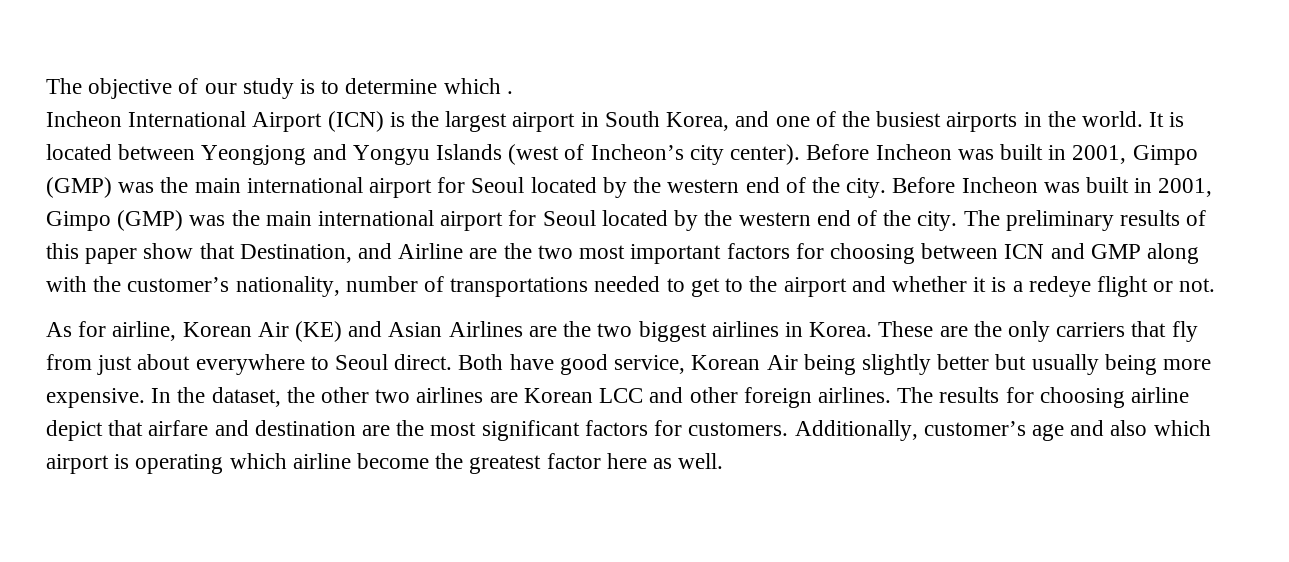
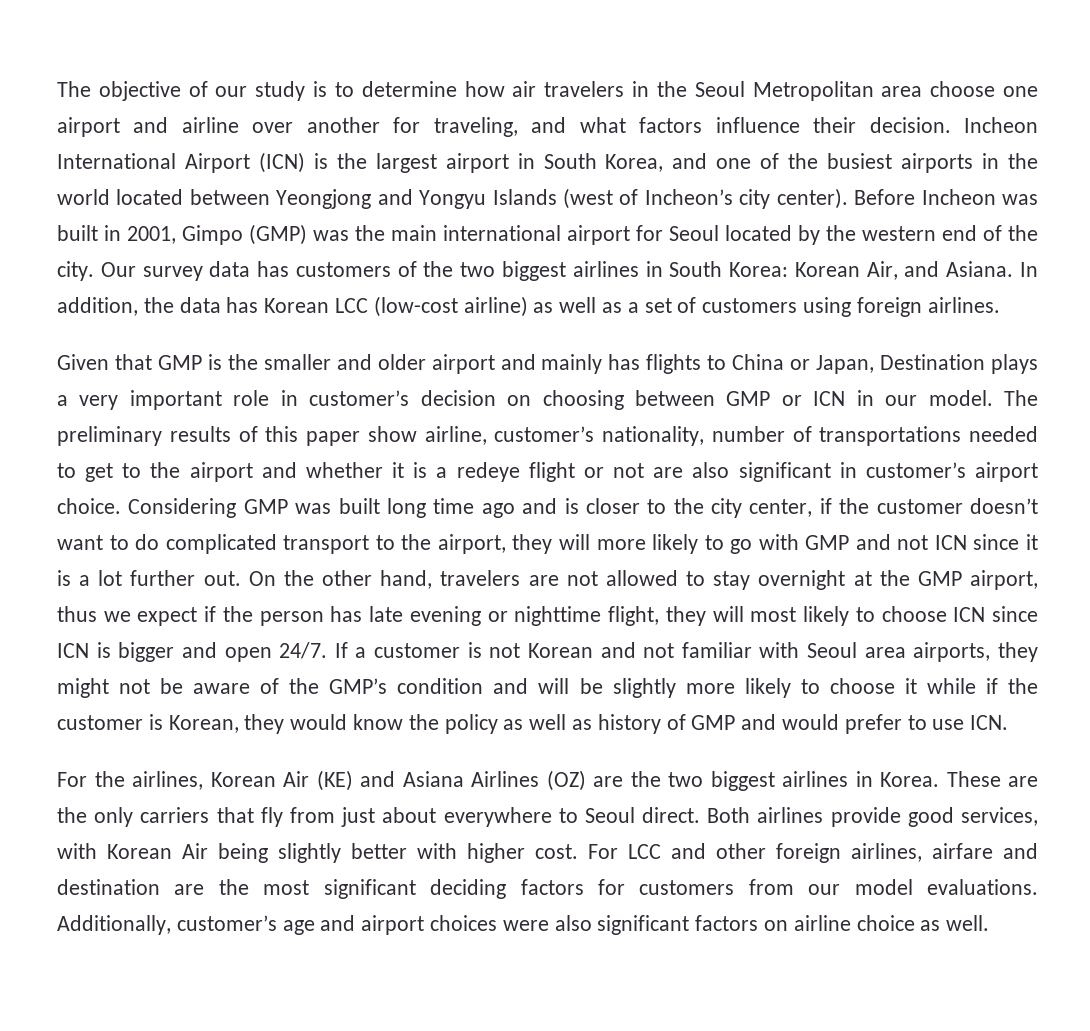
- The objective of our study is to determine which .
- Incheon International Airport (ICN) is the largest airport in South Korea, and one of the busiest airports in the world. It is located between Yeongjong and Yongyu Islands (west of Incheon’s city center).
+ The objective of our study is to determine how air travelers in the Seoul Metropolitan area choose one airport and airline over another for traveling, and what factors influence their decision. Incheon International Airport (ICN) is the largest airport in South Korea, and one of the busiest airports in the world located between Yeongjong and Yongyu Islands (west of Incheon’s city center).
- Before Incheon was built in 2001, Gimpo (GMP) was the main international airport for Seoul located by the western end of the city. Before Incheon was built in 2001, Gimpo (GMP) was the main international airport for Seoul located by the western end of the city.
+ Before Incheon was built in 2001, Gimpo (GMP) was the main international airport for Seoul located by the western end of the city. Our survey data has customers of the two biggest airlines in South Korea: Korean Air, and Asiana. In addition, the data has Korean LCC (low-cost airline) as well as a set of customers using foreign airlines.
+ Given that GMP is the smaller and older airport and mainly has flights to China or Japan, Destination plays a very important role in customer’s decision on choosing between GMP or ICN in our model.
- The preliminary results of this paper show that Destination, and Airline are the two most important factors for choosing between ICN and GMP along with the customer’s nationality, number of transportations needed to get to the airport and whether it is a redeye flight or not.
- As for airline, Korean Air (KE) and Asian Airlines are the two biggest airlines in Korea.
+ The preliminary results of this paper show airline, customer’s nationality, number of transportations needed to get to the airport and whether it is a redeye flight or not are also significant in customer’s airport choice. Considering GMP was built long time ago and is closer to the city center, if the customer doesn’t want to do complicated transport to the airport, they will more likely to go with GMP and not ICN since it is a lot further out. On the other hand, travelers are not allowed to stay overnight at the GMP airport, thus we expect if the person has late evening or nighttime flight, they will most likely to choose ICN since ICN is bigger and open 24/7. If a customer is not Korean and not familiar with Seoul area airports, they might not be aware of the GMP’s condition and will be slightly more likely to choose it while if the customer is Korean, they would know the policy as well as history of GMP and would prefer to use ICN.
+ For the airlines, Korean Air (KE) and Asiana Airlines (OZ) are the two biggest airlines in Korea.
- Both have good service, Korean Air being slightly better but usually being more expensive. In the dataset, the other two airlines are Korean LCC and other foreign airlines. The results for choosing airline depict that airfare and destination are the most significant factors for customers. Additionally, customer’s age and also which airport is operating which airline become the greatest factor here as well.
+ Both airlines provide good services, with Korean Air being slightly better with higher cost. For LCC and other foreign airlines, airfare and destination are the most significant deciding factors for customers from our model evaluations. Additionally, customer’s age and airport choices were also significant factors on airline choice as well.

